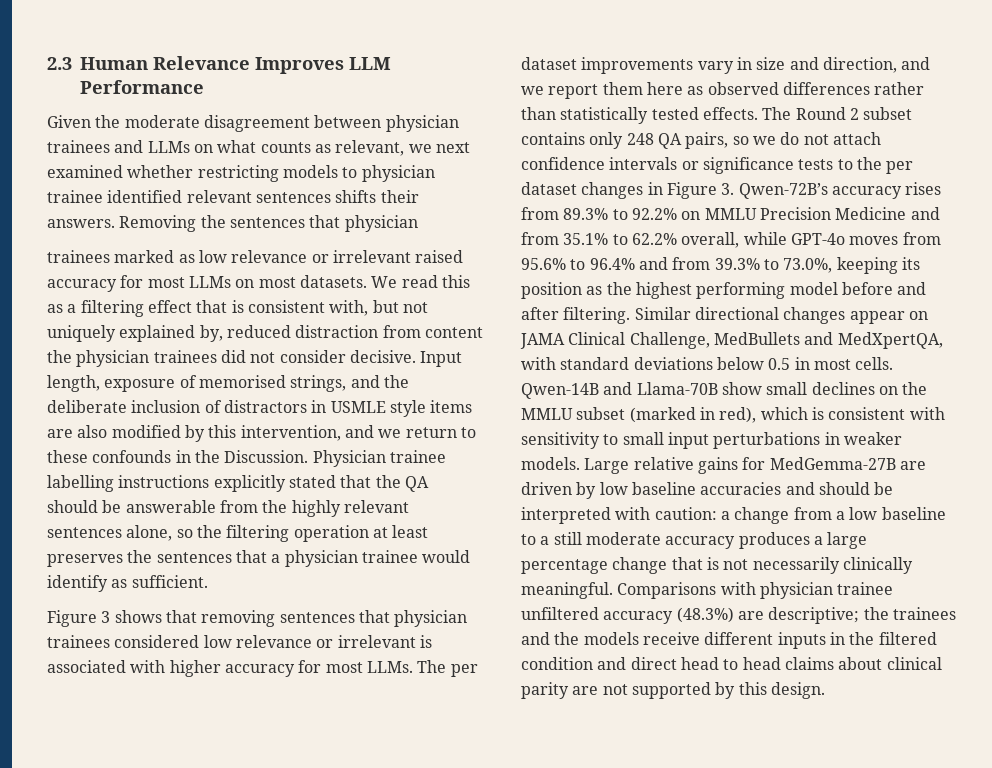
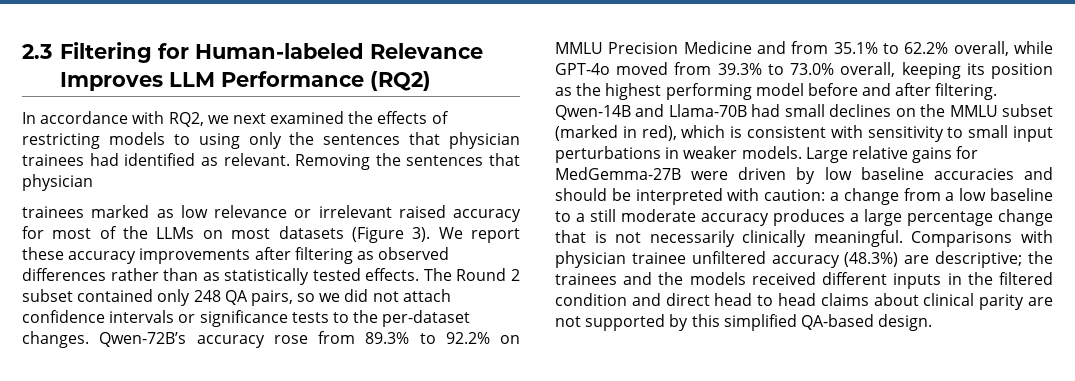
- 2.3 Human Relevance Improves LLM Performance
- Given the moderate disagreement between physician trainees and LLMs on what counts as relevant, we next examined whether restricting models to physician trainee identified relevant sentences shifts their answers.
+ 2.3 Filtering for Human-labeled Relevance Improves LLM Performance (RQ2)
+ In accordance with RQ2, we next examined the effects of restricting models to using only the sentences that physician trainees had identified as relevant.
- trainees marked as low relevance or irrelevant raised accuracy for most LLMs on most datasets. We read this as a filtering effect that is consistent with, but not uniquely explained by, reduced distraction from content the physician trainees did not consider decisive. Input length, exposure of memorised strings, and the deliberate inclusion of distractors in USMLE style items are also modified by this intervention, and we return to these confounds in the Discussion. Physician trainee labelling instructions explicitly stated that the QA should be answerable from the highly relevant sentences alone, so the filtering operation at least preserves the sentences that a physician trainee would identify as sufficient.
- Figure 3 shows that removing sentences that physician trainees considered low relevance or irrelevant is associated with higher accuracy for most LLMs. The per dataset improvements vary in size and direction, and we report them here as observed differences rather than statistically tested effects.
+ trainees marked as low relevance or irrelevant raised accuracy for most of the LLMs on most datasets (Figure 3). We report these accuracy improvements after filtering as observed differences rather than as statistically tested effects.
- The Round 2 subset contains only 248 QA pairs, so we do not attach confidence intervals or significance tests to the per dataset changes in Figure 3. Qwen-72B’s accuracy rises from 89.3% to 92.2% on MMLU Precision Medicine and from 35.1% to 62.2% overall, while GPT-4o moves from 95.6% to 96.4% and from 39.3% to 73.0%, keeping its position as the highest performing model before and after filtering.
+ The Round 2 subset contained only 248 QA pairs, so we did not attach confidence intervals or significance tests to the per-dataset changes. Qwen-72B’s accuracy rose from 89.3% to 92.2% on MMLU Precision Medicine and from 35.1% to 62.2% overall, while GPT-4o moved from 39.3% to 73.0% overall, keeping its position as the highest performing model before and after filtering.
- Similar directional changes appear on JAMA Clinical Challenge, MedBullets and MedXpertQA, with standard deviations below 0.5 in most cells.
- Qwen-14B and Llama-70B show small declines on the MMLU subset (marked in red), which is consistent with sensitivity to small input perturbations in weaker models.
+ Qwen-14B and Llama-70B had small declines on the MMLU subset (marked in red), which is consistent with sensitivity to small input perturbations in weaker models.
- Large relative gains for MedGemma-27B are driven by low baseline accuracies and should be interpreted with caution: a change from a low baseline to a still moderate accuracy produces a large percentage change that is not necessarily clinically meaningful.
+ Large relative gains for MedGemma-27B were driven by low baseline accuracies and should be interpreted with caution: a change from a low baseline to a still moderate accuracy produces a large percentage change that is not necessarily clinically meaningful.
- Comparisons with physician trainee unfiltered accuracy (48.3%) are descriptive; the trainees and the models receive different inputs in the filtered condition and direct head to head claims about clinical parity are not supported by this design.
+ Comparisons with physician trainee unfiltered accuracy (48.3%) are descriptive; the trainees and the models received different inputs in the filtered condition and direct head to head claims about clinical parity are not supported by this simplified QA-based design.

